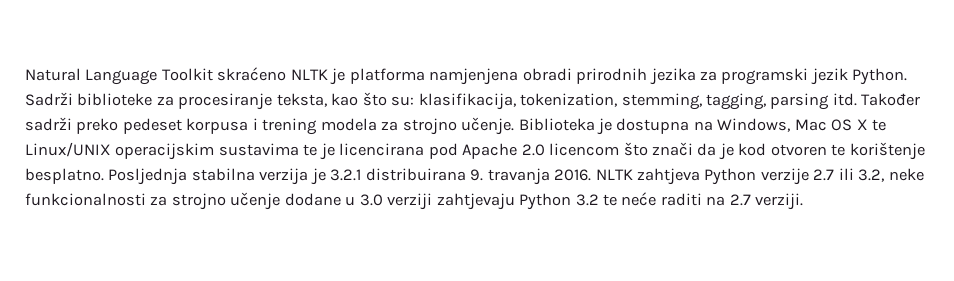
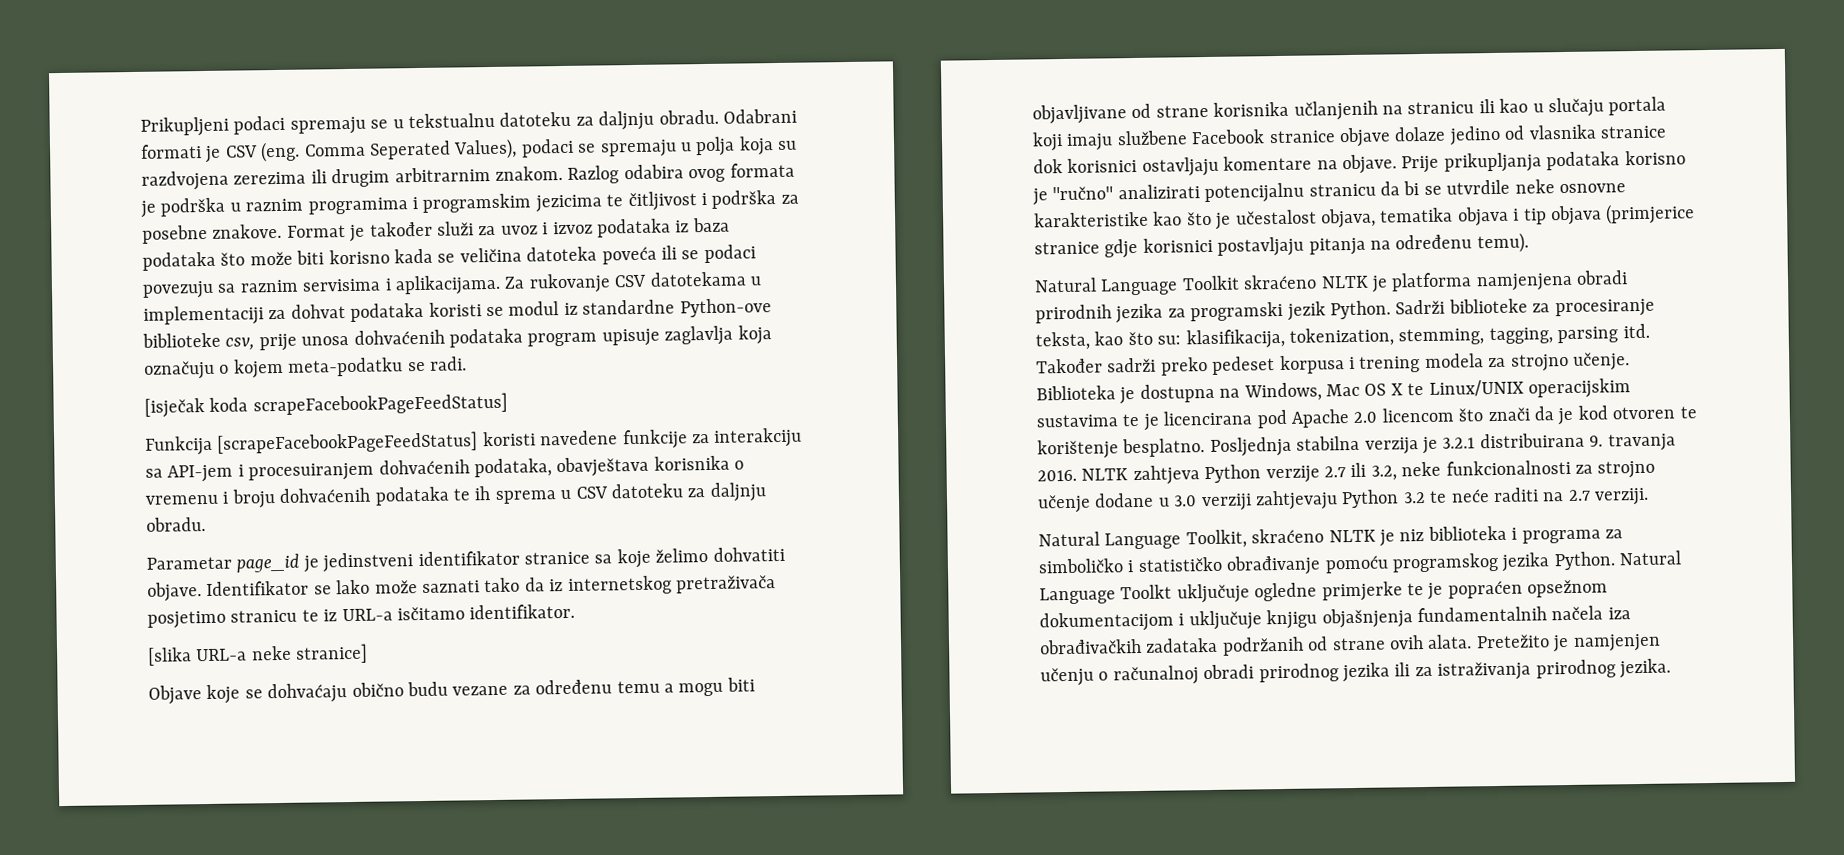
+ Prikupljeni podaci spremaju se u tekstualnu datoteku za daljnju obradu. Odabrani formati je CSV (eng. Comma Seperated Values), podaci se spremaju u polja koja su razdvojena zerezima ili drugim arbitrarnim znakom. Razlog odabira ovog formata je podrška u raznim programima i programskim jezicima te čitljivost i podrška za posebne znakove. Format je također služi za uvoz i izvoz podataka iz baza podataka što može biti korisno kada se veličina datoteka poveća ili se podaci povezuju sa raznim servisima i aplikacijama. Za rukovanje CSV datotekama u implementaciji za dohvat podataka koristi se modul iz standardne Python-ove biblioteke csv, prije unosa dohvaćenih podataka program upisuje zaglavlja koja označuju o kojem meta-podatku se radi.
+ [isječak koda scrapeFacebookPageFeedStatus]
+ Funkcija [scrapeFacebookPageFeedStatus] koristi navedene funkcije za interakciju sa API-jem i procesuiranjem dohvaćenih podataka, obavještava korisnika o vremenu i broju dohvaćenih podataka te ih sprema u CSV datoteku za daljnju obradu.
+ Parametar page_id je jedinstveni identifikator stranice sa koje želimo dohvatiti objave. Identifikator se lako može saznati tako da iz internetskog pretraživača posjetimo stranicu te iz URL-a isčitamo identifikator.
+ [slika URL-a neke stranice]
+ Objave koje se dohvaćaju obično budu vezane za određenu temu a mogu biti objavljivane od strane korisnika učlanjenih na stranicu ili kao u slučaju portala koji imaju službene Facebook stranice objave dolaze jedino od vlasnika stranice dok korisnici ostavljaju komentare na objave. Prije prikupljanja podataka korisno je "ručno" analizirati potencijalnu stranicu da bi se utvrdile neke osnovne karakteristike kao što je učestalost objava, tematika objava i tip objava (primjerice stranice gdje korisnici postavljaju pitanja na određenu temu).
+ Natural Language Toolkit, skraćeno NLTK je niz biblioteka i programa za simboličko i statističko obrađivanje pomoću programskog jezika Python. Natural Language Toolkt uključuje ogledne primjerke te je popraćen opsežnom dokumentacijom i uključuje knjigu objašnjenja fundamentalnih načela iza obrađivačkih zadataka podržanih od strane ovih alata. Pretežito je namjenjen učenju o računalnoj obradi prirodnog jezika ili za istraživanja prirodnog jezika.

